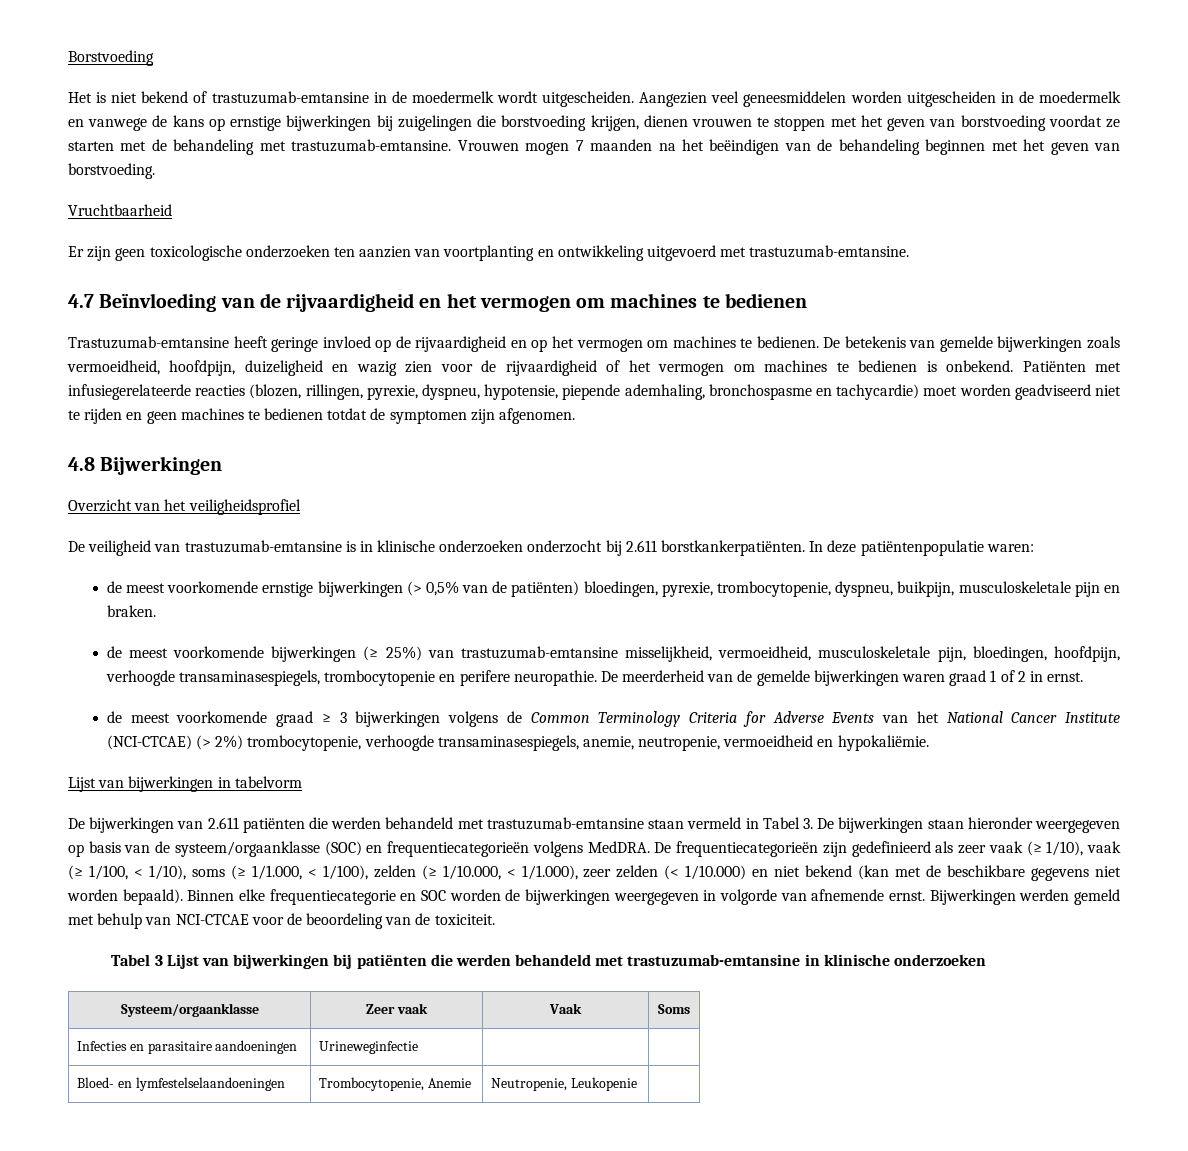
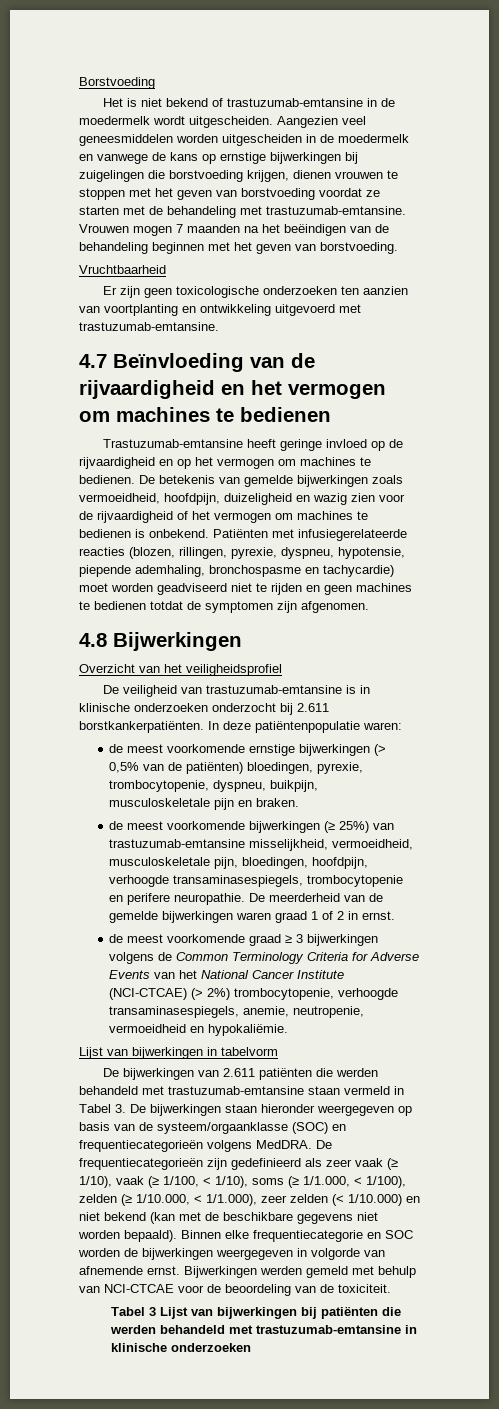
- Systeem/orgaanklasse | Zeer vaak | Vaak | Soms
- Infecties en parasitaire aandoeningen | Urineweginfectie | |
- Bloed- en lymfestelselaandoeningen | Trombocytopenie, Anemie | Neutropenie, Leukopenie |

